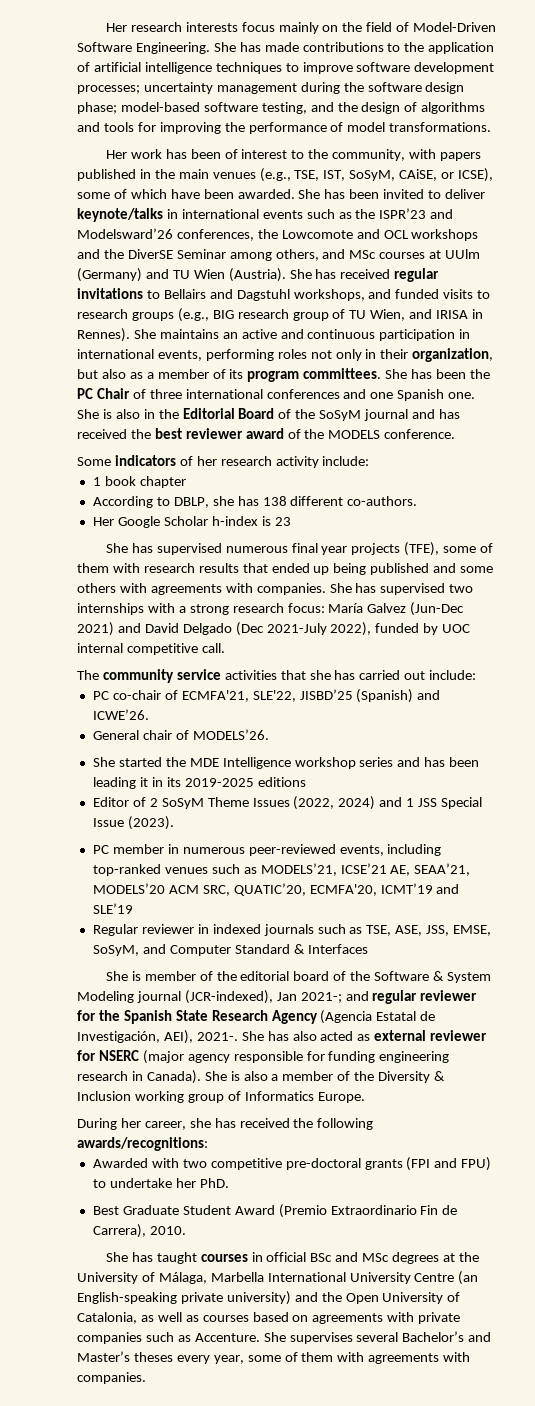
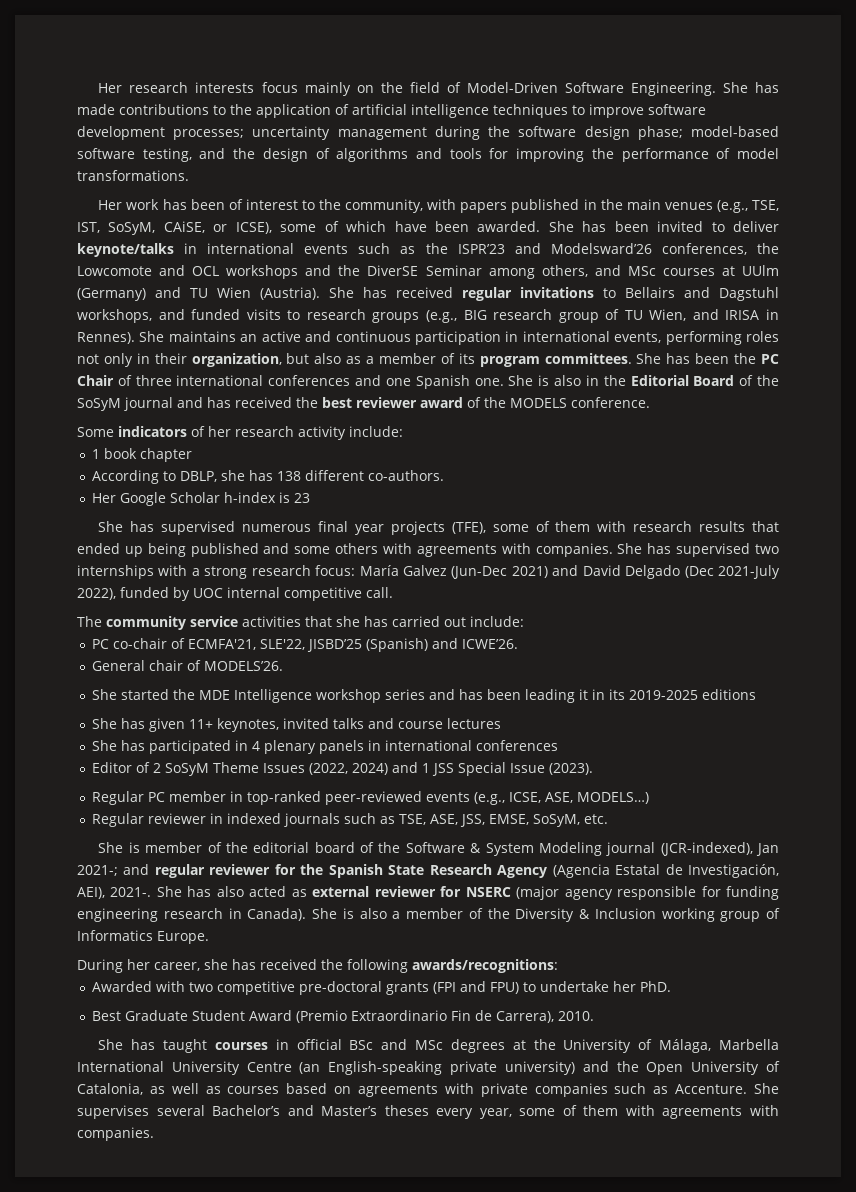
+ She has given 11+ keynotes, invited talks and course lectures
+ She has participated in 4 plenary panels in international conferences
- PC member in numerous peer-reviewed events, including top-ranked venues such as MODELS’21, ICSE’21 AE, SEAA’21, MODELS’20 ACM SRC, QUATIC’20, ECMFA'20, ICMT’19 and SLE’19
+ Regular PC member in top-ranked peer-reviewed events (e.g., ICSE, ASE, MODELS…)
- Regular reviewer in indexed journals such as TSE, ASE, JSS, EMSE, SoSyM, and Computer Standard & Interfaces
+ Regular reviewer in indexed journals such as TSE, ASE, JSS, EMSE, SoSyM, etc.

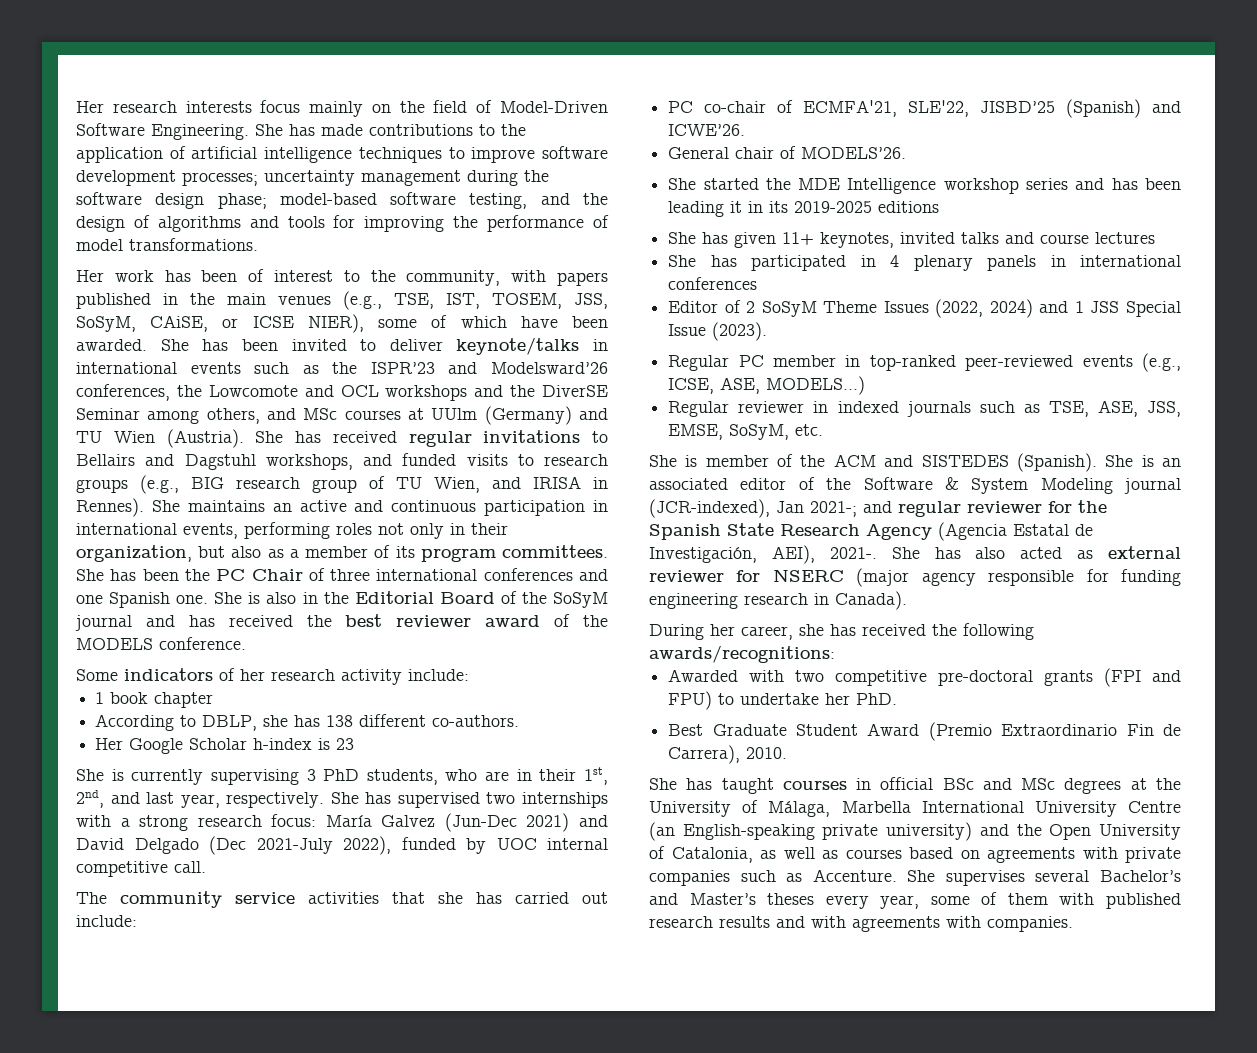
- Her work has been of interest to the community, with papers published in the main venues (e.g., TSE, IST, SoSyM, CAiSE, or ICSE), some of which have been awarded.
+ Her work has been of interest to the community, with papers published in the main venues (e.g., TSE, IST, TOSEM, JSS, SoSyM, CAiSE, or ICSE NIER), some of which have been awarded.
- She has supervised numerous final year projects (TFE), some of them with research results that ended up being published and some others with agreements with companies.
+ She is currently supervising 3 PhD students, who are in their 1st, 2nd, and last year, respectively.
- She is member of the editorial board of the Software & System Modeling journal (JCR-indexed), Jan 2021-; and regular reviewer for the Spanish State Research Agency (Agencia Estatal de Investigación, AEI), 2021-.
+ She is member of the ACM and SISTEDES (Spanish). She is an associated editor of the Software & System Modeling journal (JCR-indexed), Jan 2021-; and regular reviewer for the Spanish State Research Agency (Agencia Estatal de Investigación, AEI), 2021-.
- She is also a member of the Diversity & Inclusion working group of Informatics Europe.
- She supervises several Bachelor’s and Master’s theses every year, some of them with agreements with companies.
+ She supervises several Bachelor’s and Master’s theses every year, some of them with published research results and with agreements with companies.

